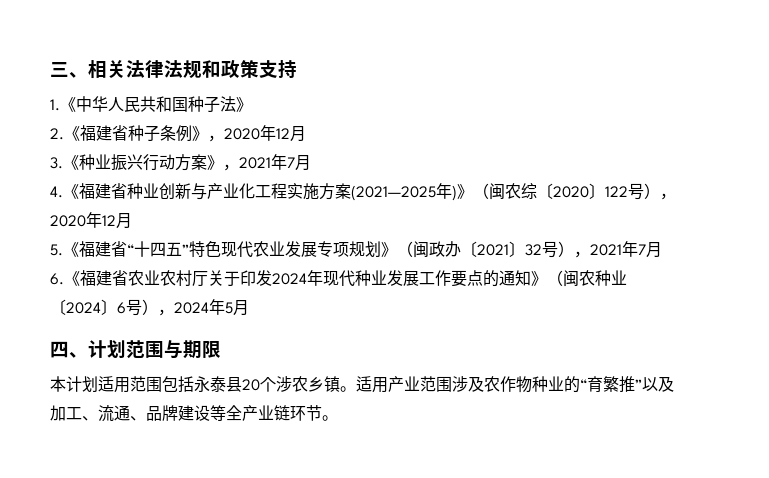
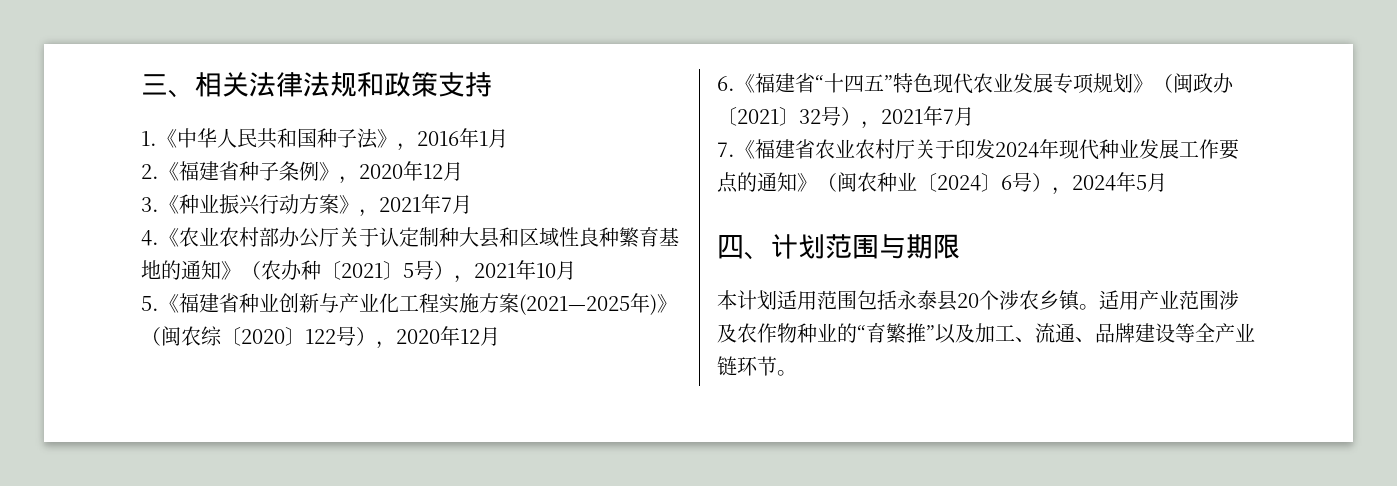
- 1.《中华人民共和国种子法》
+ 1.《中华人民共和国种子法》，2016年1月
- 4.《福建省种业创新与产业化工程实施方案(2021—2025年)》（闽农综〔2020〕122号），2020年12月
+ 4.《农业农村部办公厅关于认定制种大县和区域性良种繁育基地的通知》（农办种〔2021〕5号），2021年10月
+ 5.《福建省种业创新与产业化工程实施方案(2021—2025年)》（闽农综〔2020〕122号），2020年12月
- 5.《福建省“十四五”特色现代农业发展专项规划》（闽政办〔2021〕32号），2021年7月
+ 6.《福建省“十四五”特色现代农业发展专项规划》（闽政办〔2021〕32号），2021年7月
- 6.《福建省农业农村厅关于印发2024年现代种业发展工作要点的通知》（闽农种业〔2024〕6号），2024年5月
+ 7.《福建省农业农村厅关于印发2024年现代种业发展工作要点的通知》（闽农种业〔2024〕6号），2024年5月

